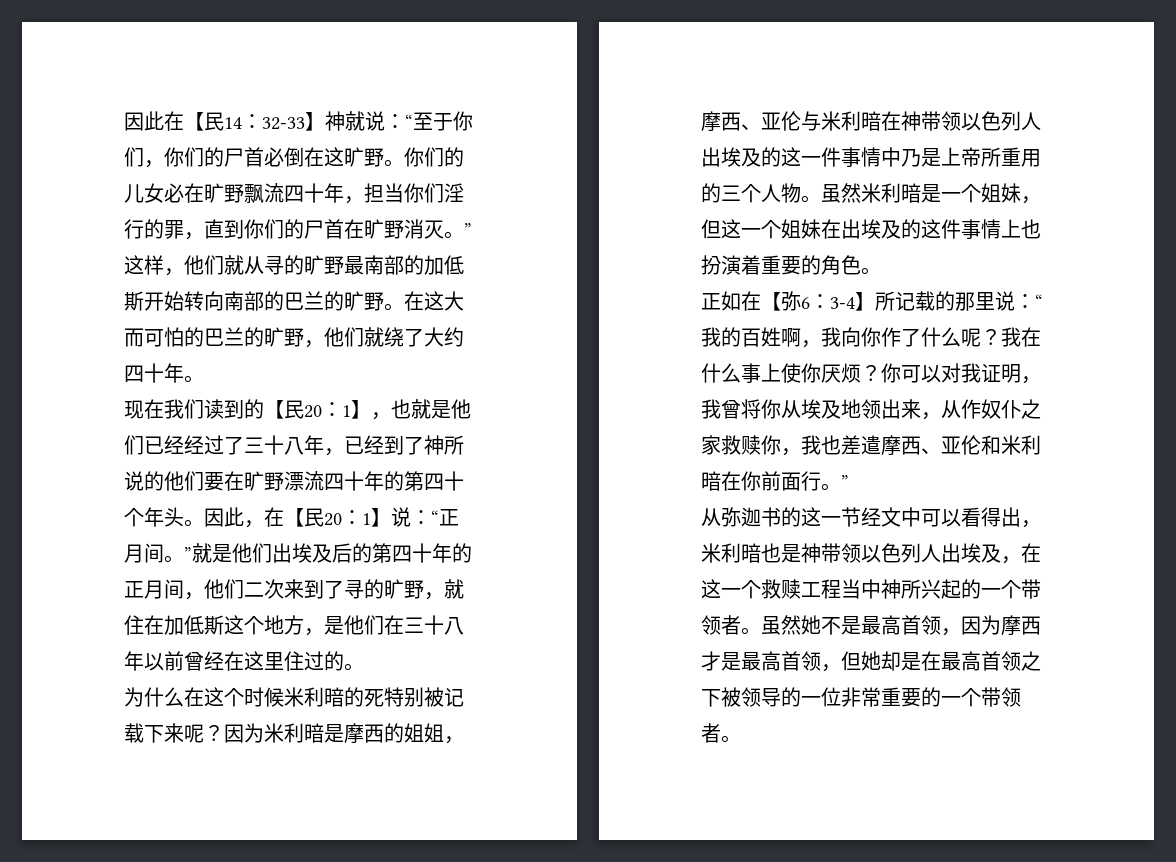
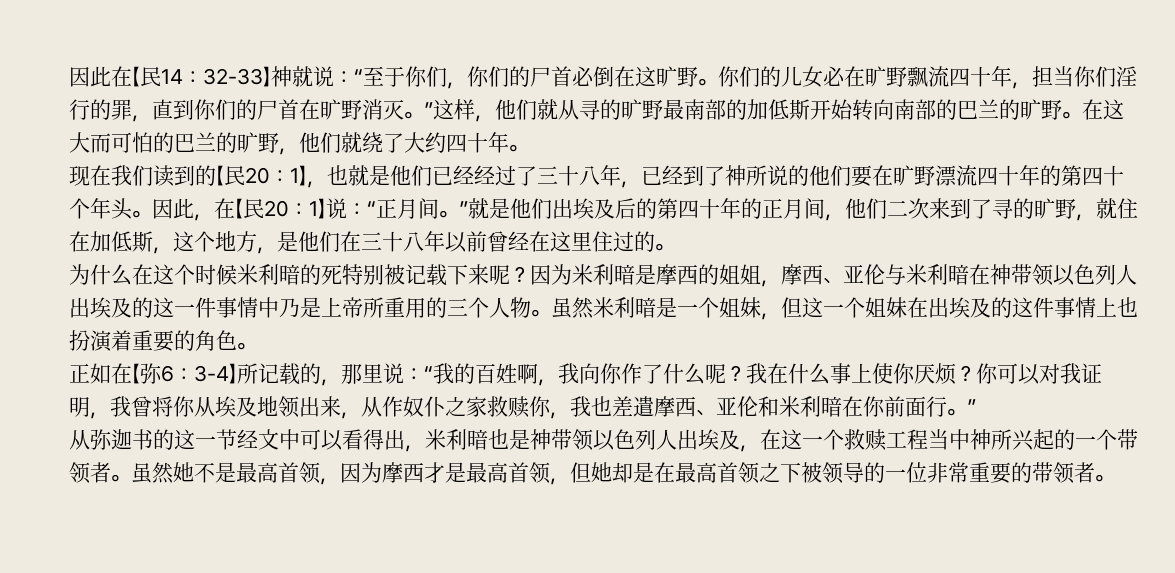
- 因此，在【民20：1】说：“正月间。”就是他们出埃及后的第四十年的正月间，他们二次来到了寻的旷野，就住在加低斯这个地方，是他们在三十八年以前曾经在这里住过的。
+ 因此，在【民20：1】说：“正月间。”就是他们出埃及后的第四十年的正月间，他们二次来到了寻的旷野，就住在加低斯，这个地方，是他们在三十八年以前曾经在这里住过的。
- 正如在【弥6：3-4】所记载的那里说：“我的百姓啊，我向你作了什么呢？
+ 正如在【弥6：3-4】所记载的，那里说：“我的百姓啊，我向你作了什么呢？
- 虽然她不是最高首领，因为摩西才是最高首领，但她却是在最高首领之下被领导的一位非常重要的一个带领者。
+ 虽然她不是最高首领，因为摩西才是最高首领，但她却是在最高首领之下被领导的一位非常重要的带领者。

